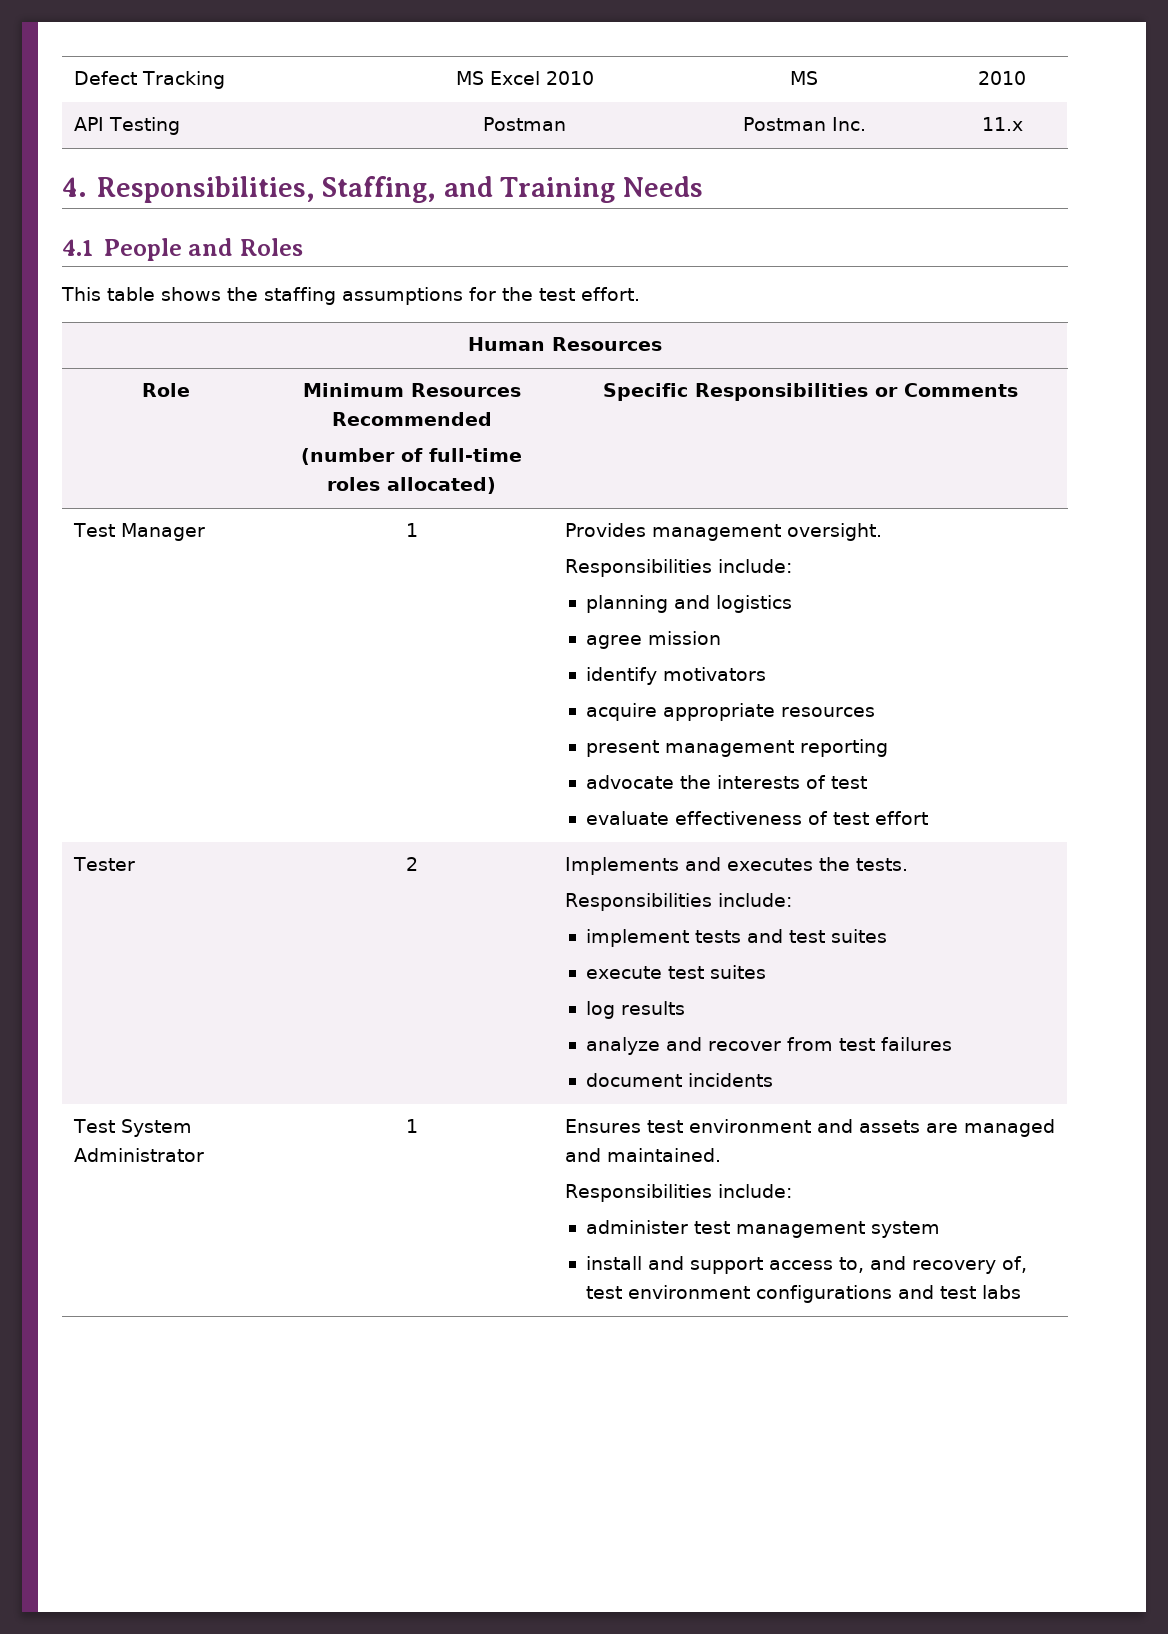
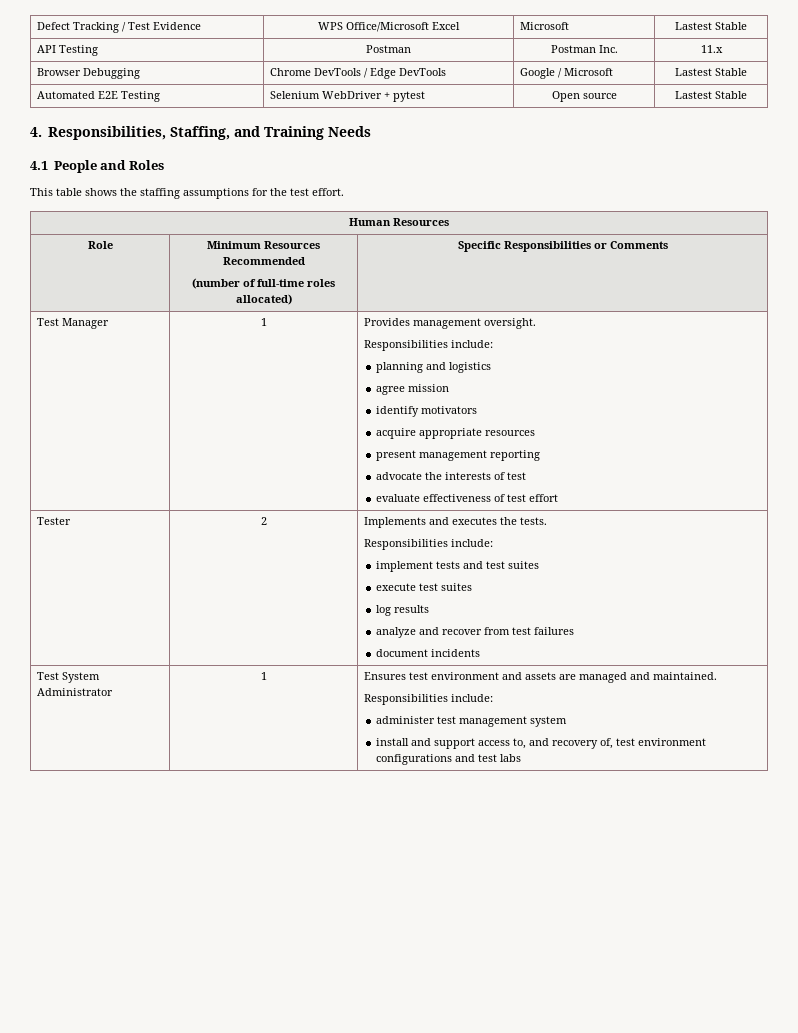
- Defect Tracking | MS Excel 2010 | MS | 2010
+ Defect Tracking / Test Evidence | WPS Office/Microsoft Excel | Microsoft | Lastest Stable
+ Browser Debugging | Chrome DevTools / Edge DevTools | Google / Microsoft | Lastest Stable
+ Automated E2E Testing | Selenium WebDriver + pytest | Open source | Lastest Stable

